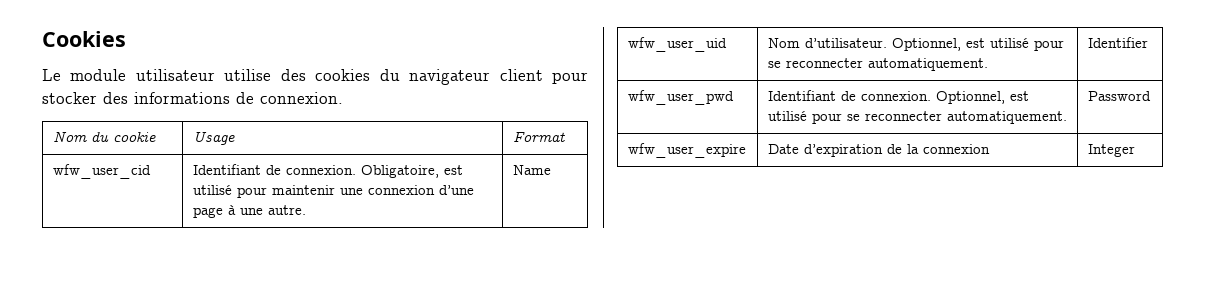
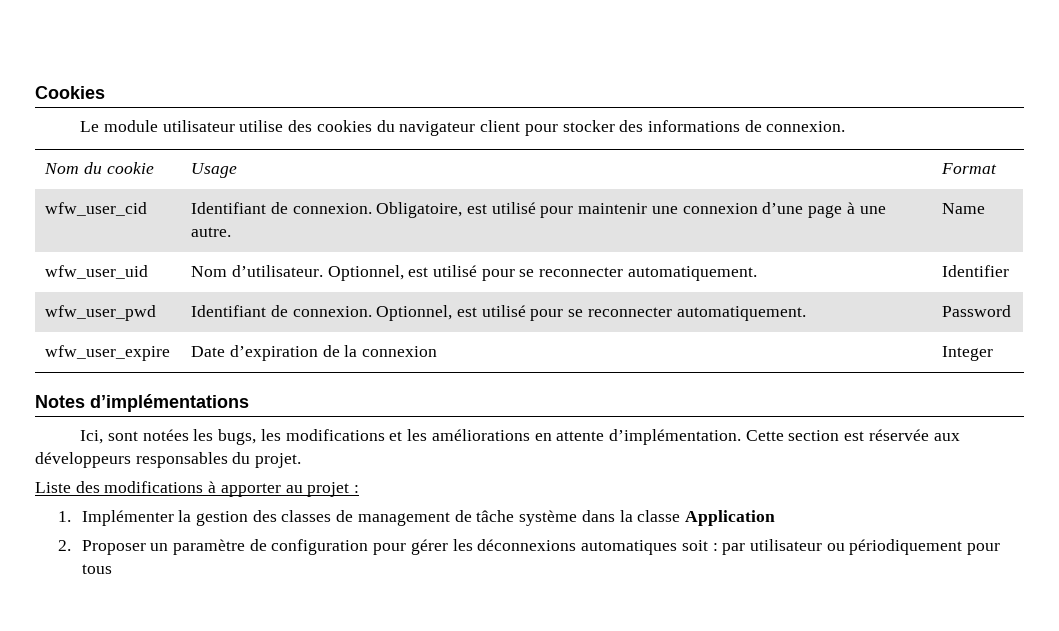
+ Notes d’implémentations
+ Ici, sont notées les bugs, les modifications et les améliorations en attente d’implémentation. Cette section est réservée aux développeurs responsables du projet.
+ Liste des modifications à apporter au projet :
+ 1. Implémenter la gestion des classes de management de tâche système dans la classe Application
+ 2. Proposer un paramètre de configuration pour gérer les déconnexions automatiques soit : par utilisateur ou périodiquement pour tous

